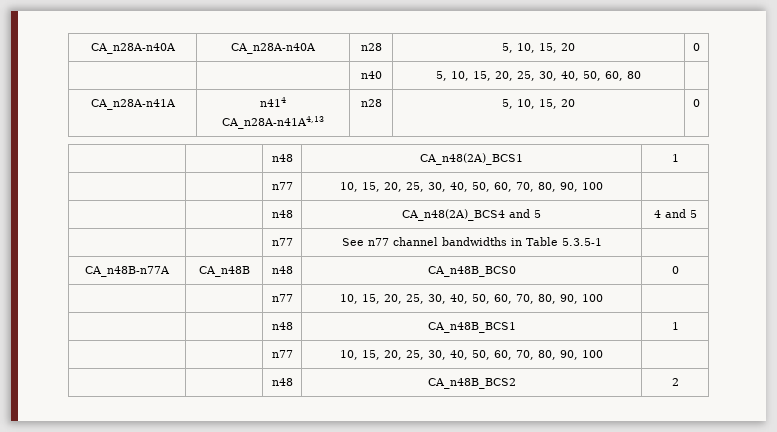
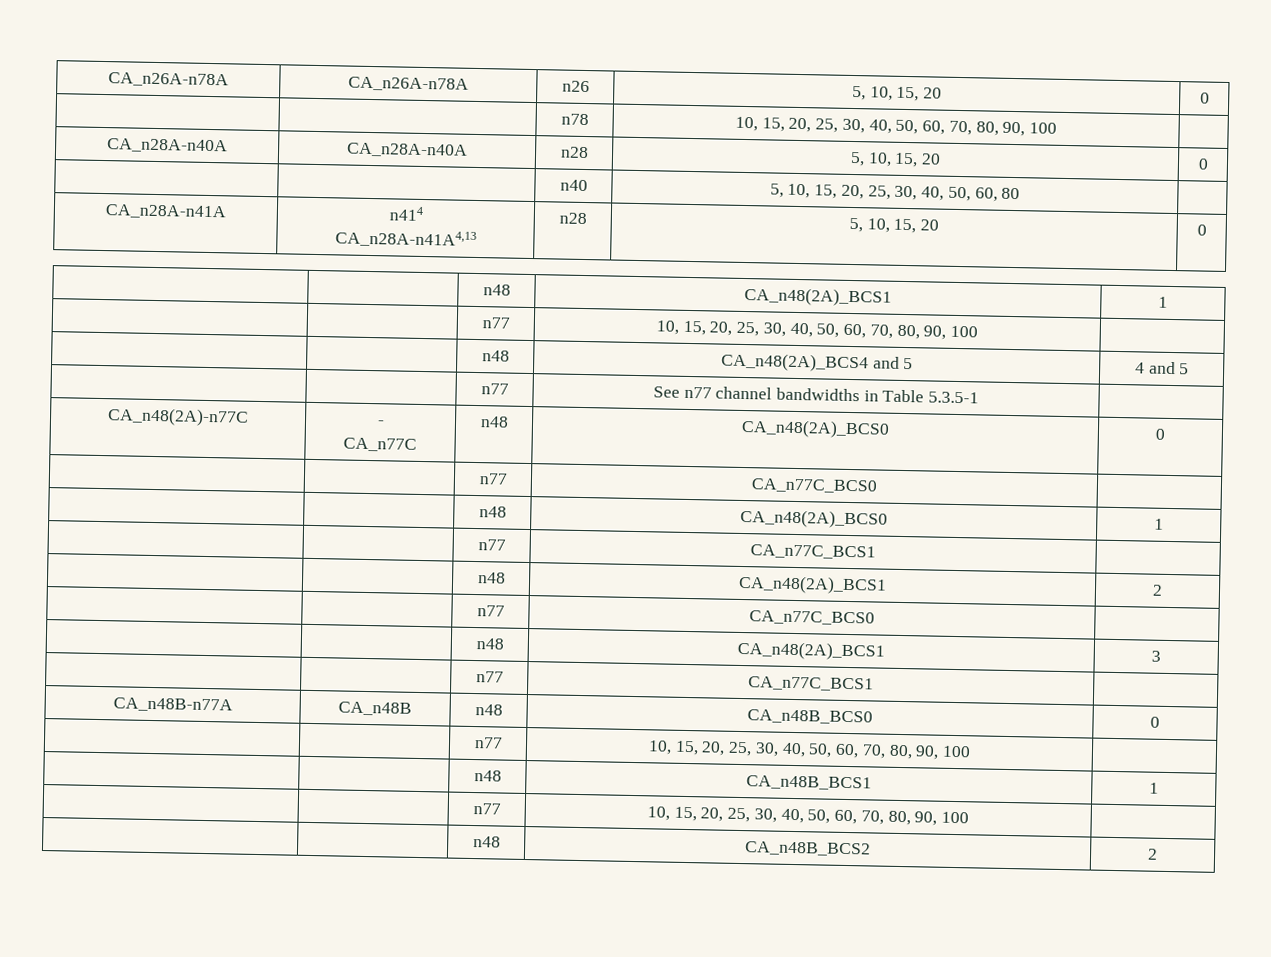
+ CA_n26A-n78A | CA_n26A-n78A | n26 | 5, 10, 15, 20 | 0
+ | | n78 | 10, 15, 20, 25, 30, 40, 50, 60, 70, 80, 90, 100 |
+ CA_n48(2A)-n77C | -
+ CA_n77C | n48 | CA_n48(2A)_BCS0 | 0
+ | | n77 | CA_n77C_BCS0 |
+ | | n48 | CA_n48(2A)_BCS0 | 1
+ | | n77 | CA_n77C_BCS1 |
+ | | n48 | CA_n48(2A)_BCS1 | 2
+ | | n77 | CA_n77C_BCS0 |
+ | | n48 | CA_n48(2A)_BCS1 | 3
+ | | n77 | CA_n77C_BCS1 |

